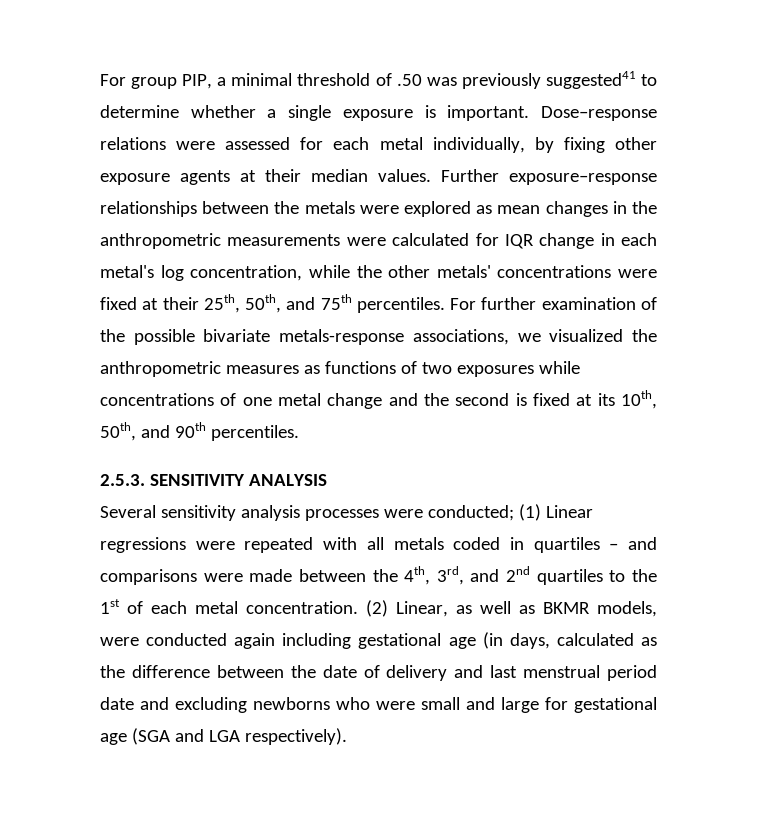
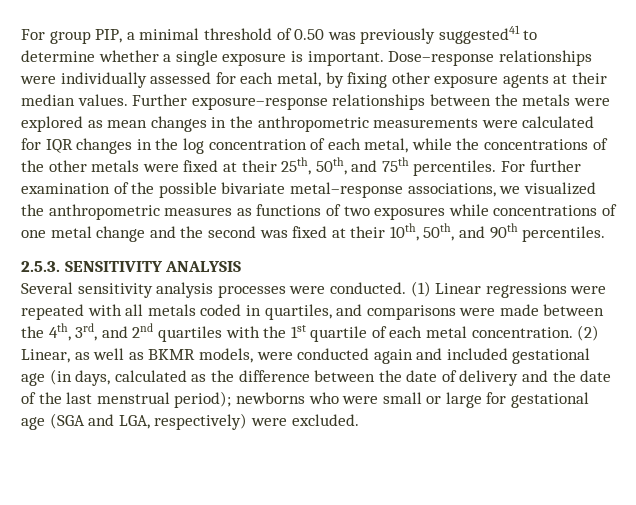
- For group PIP, a minimal threshold of .50 was previously suggested41 to determine whether a single exposure is important.
+ For group PIP, a minimal threshold of 0.50 was previously suggested41 to determine whether a single exposure is important.
- Dose–response relations were assessed for each metal individually, by fixing other exposure agents at their median values.
+ Dose–response relationships were individually assessed for each metal, by fixing other exposure agents at their median values.
- Further exposure–response relationships between the metals were explored as mean changes in the anthropometric measurements were calculated for IQR change in each metal's log concentration, while the other metals' concentrations were fixed at their 25th, 50th, and 75th percentiles.
+ Further exposure–response relationships between the metals were explored as mean changes in the anthropometric measurements were calculated for IQR changes in the log concentration of each metal, while the concentrations of the other metals were fixed at their 25th, 50th, and 75th percentiles.
- For further examination of the possible bivariate metals-response associations, we visualized the anthropometric measures as functions of two exposures while concentrations of one metal change and the second is fixed at its 10th, 50th, and 90th percentiles.
+ For further examination of the possible bivariate metal–response associations, we visualized the anthropometric measures as functions of two exposures while concentrations of one metal change and the second was fixed at their 10th, 50th, and 90th percentiles.
- Several sensitivity analysis processes were conducted; (1) Linear regressions were repeated with all metals coded in quartiles – and comparisons were made between the 4th, 3rd, and 2nd quartiles to the 1st of each metal concentration.
+ Several sensitivity analysis processes were conducted. (1) Linear regressions were repeated with all metals coded in quartiles, and comparisons were made between the 4th, 3rd, and 2nd quartiles with the 1st quartile of each metal concentration.
- (2) Linear, as well as BKMR models, were conducted again including gestational age (in days, calculated as the difference between the date of delivery and last menstrual period date and excluding newborns who were small and large for gestational age (SGA and LGA respectively).
+ (2) Linear, as well as BKMR models, were conducted again and included gestational age (in days, calculated as the difference between the date of delivery and the date of the last menstrual period); newborns who were small or large for gestational age (SGA and LGA, respectively) were excluded.

